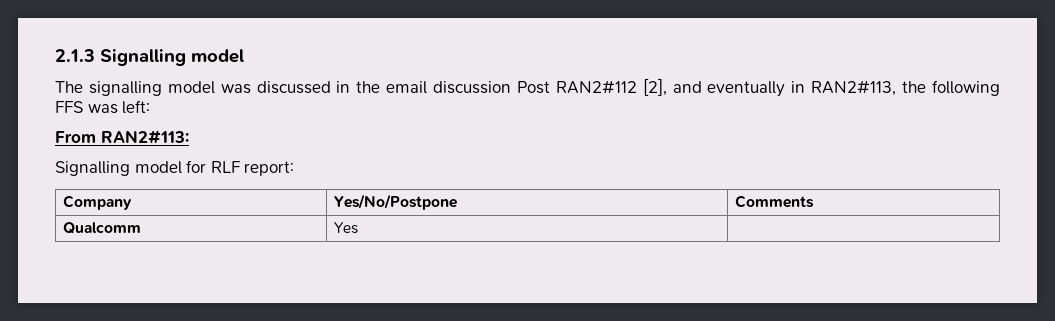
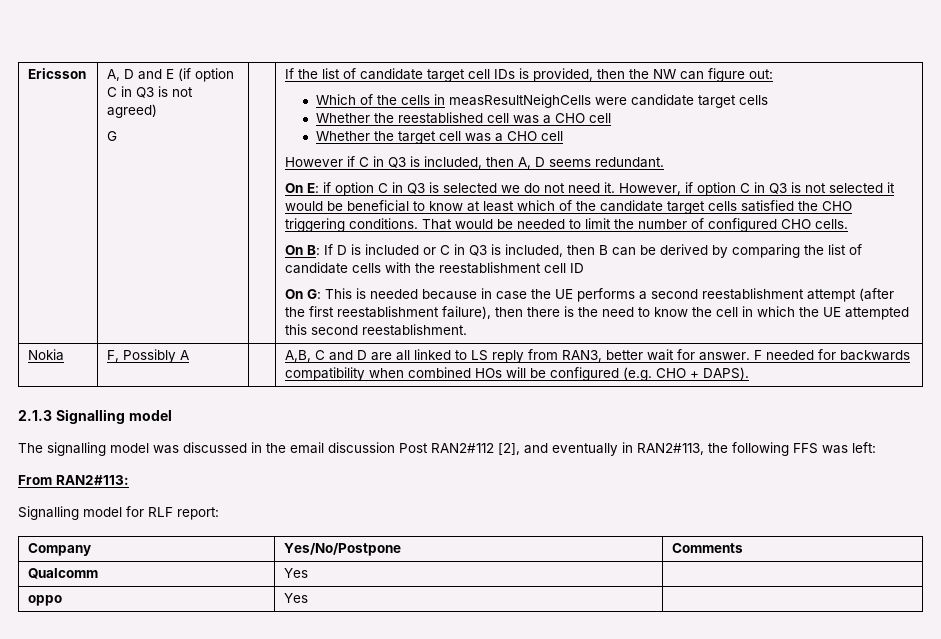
+ Ericsson | A, D and E (if option C in Q3 is not agreed)
+ G | | If the list of candidate target cell IDs is provided, then the NW can figure out:
+ Which of the cells in measResultNeighCells were candidate target cells
+ Whether the reestablished cell was a CHO cell
+ Whether the target cell was a CHO cell
+ However if C in Q3 is included, then A, D seems redundant.
+ On E: if option C in Q3 is selected we do not need it. However, if option C in Q3 is not selected it would be beneficial to know at least which of the candidate target cells satisfied the CHO triggering conditions. That would be needed to limit the number of configured CHO cells.
+ On B: If D is included or C in Q3 is included, then B can be derived by comparing the list of candidate cells with the reestablishment cell ID
+ On G: This is needed because in case the UE performs a second reestablishment attempt (after the first reestablishment failure), then there is the need to know the cell in which the UE attempted this second reestablishment.
+ Nokia | F, Possibly A | | A,B, C and D are all linked to LS reply from RAN3, better wait for answer. F needed for backwards compatibility when combined HOs will be configured (e.g. CHO + DAPS).
+ oppo | Yes |

